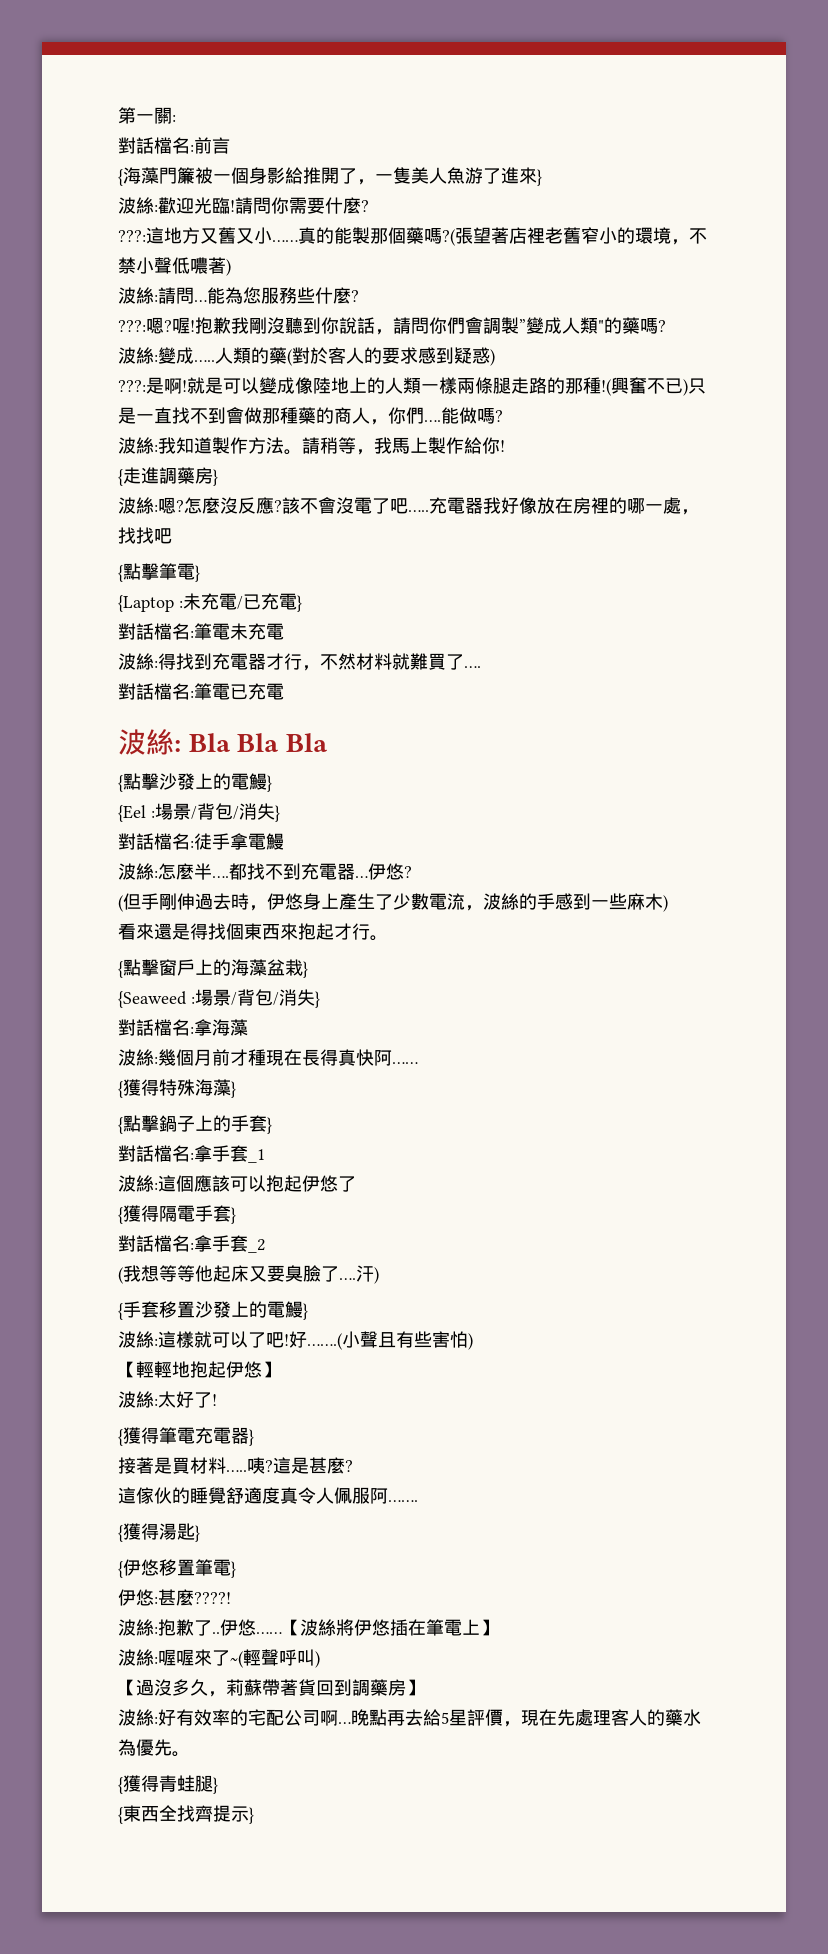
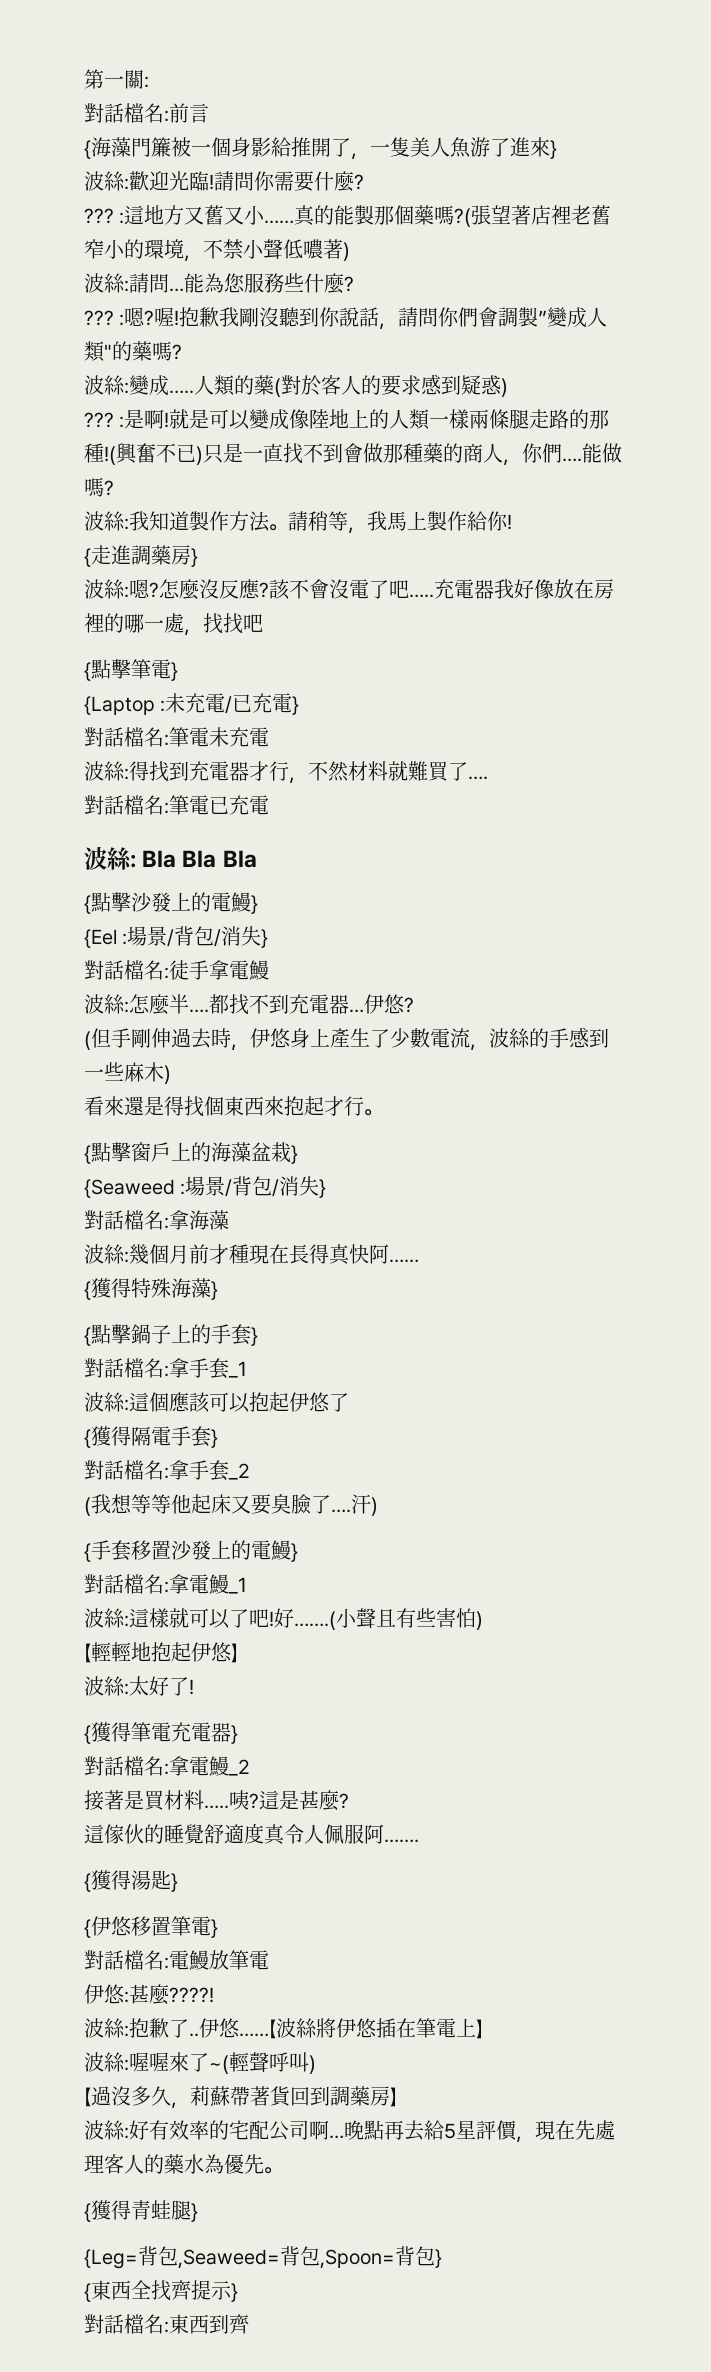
- ???:這地方又舊又小……
+ ??? :這地方又舊又小……
- ???:嗯?
+ ??? :嗯?
- ???:是啊!
+ ??? :是啊!
+ 對話檔名:拿電鰻_1
+ 對話檔名:拿電鰻_2
+ 對話檔名:電鰻放筆電
+ {Leg=背包,Seaweed=背包,Spoon=背包}
+ 對話檔名:東西到齊

